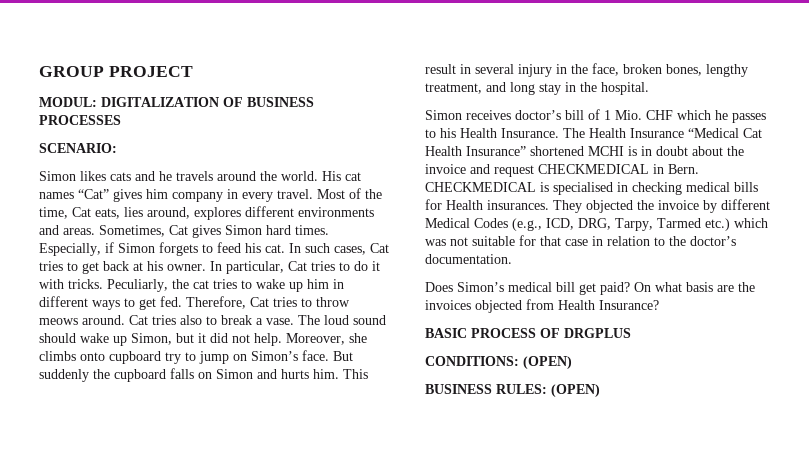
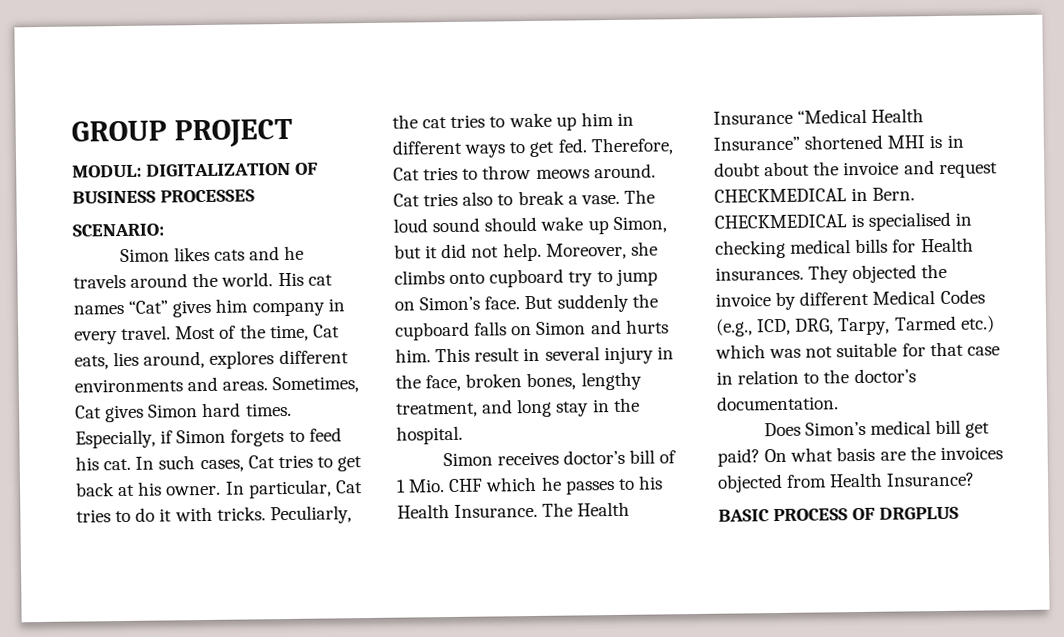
- The Health Insurance “Medical Cat Health Insurance” shortened MCHI is in doubt about the invoice and request CHECKMEDICAL in Bern.
+ The Health Insurance “Medical Health Insurance” shortened MHI is in doubt about the invoice and request CHECKMEDICAL in Bern.
- CONDITIONS: (OPEN)
- BUSINESS RULES: (OPEN)

